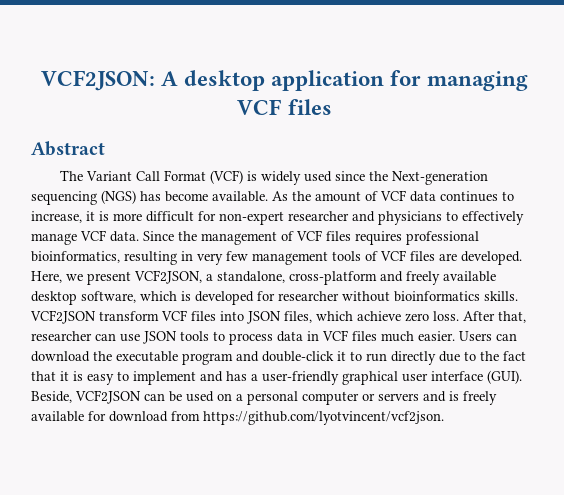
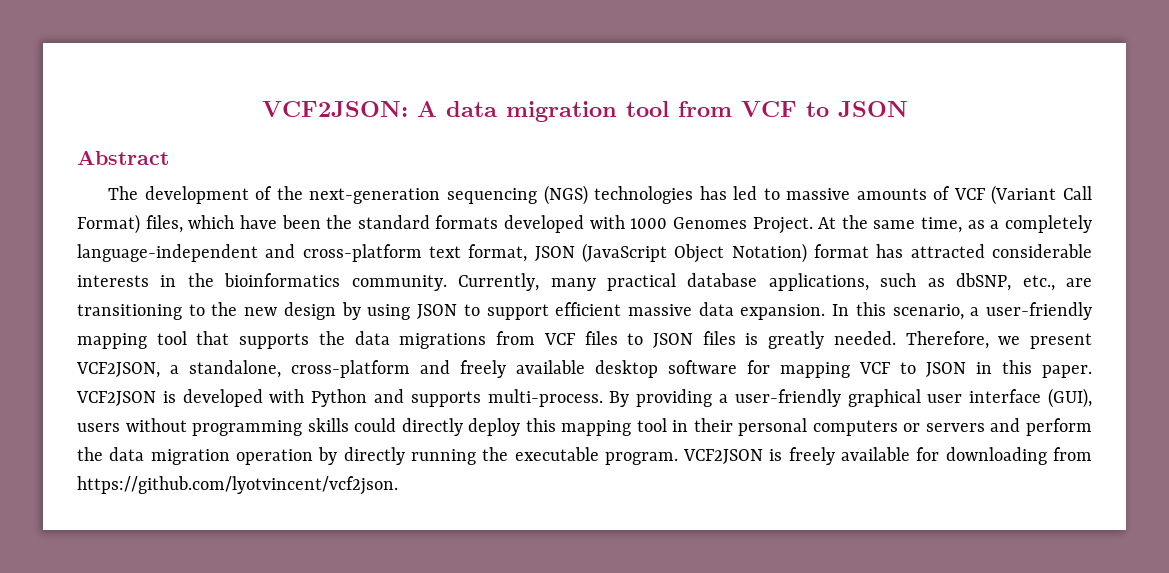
- VCF2JSON: A desktop application for managing VCF files
+ VCF2JSON: A data migration tool from VCF to JSON
  Abstract
- The Variant Call Format (VCF) is widely used since the Next-generation sequencing (NGS) has become available. As the amount of VCF data continues to increase, it is more difficult for non-expert researcher and physicians to effectively manage VCF data. Since the management of VCF files requires professional bioinformatics, resulting in very few management tools of VCF files are developed. Here, we present VCF2JSON, a standalone, cross-platform and freely available desktop software, which is developed for researcher without bioinformatics skills. VCF2JSON transform VCF files into JSON files, which achieve zero loss. After that, researcher can use JSON tools to process data in VCF files much easier. Users can download the executable program and double-click it to run directly due to the fact that it is easy to implement and has a user-friendly graphical user interface (GUI). Beside, VCF2JSON can be used on a personal computer or servers and is freely available for download from https://github.com/lyotvincent/vcf2json.
+ The development of the next-generation sequencing (NGS) technologies has led to massive amounts of VCF (Variant Call Format) files, which have been the standard formats developed with 1000 Genomes Project. At the same time, as a completely language-independent and cross-platform text format, JSON (JavaScript Object Notation) format has attracted considerable interests in the bioinformatics community. Currently, many practical database applications, such as dbSNP, etc., are transitioning to the new design by using JSON to support efficient massive data expansion. In this scenario, a user-friendly mapping tool that supports the data migrations from VCF files to JSON files is greatly needed. Therefore, we present VCF2JSON, a standalone, cross-platform and freely available desktop software for mapping VCF to JSON in this paper. VCF2JSON is developed with Python and supports multi-process. By providing a user-friendly graphical user interface (GUI), users without programming skills could directly deploy this mapping tool in their personal computers or servers and perform the data migration operation by directly running the executable program. VCF2JSON is freely available for downloading from https://github.com/lyotvincent/vcf2json.

